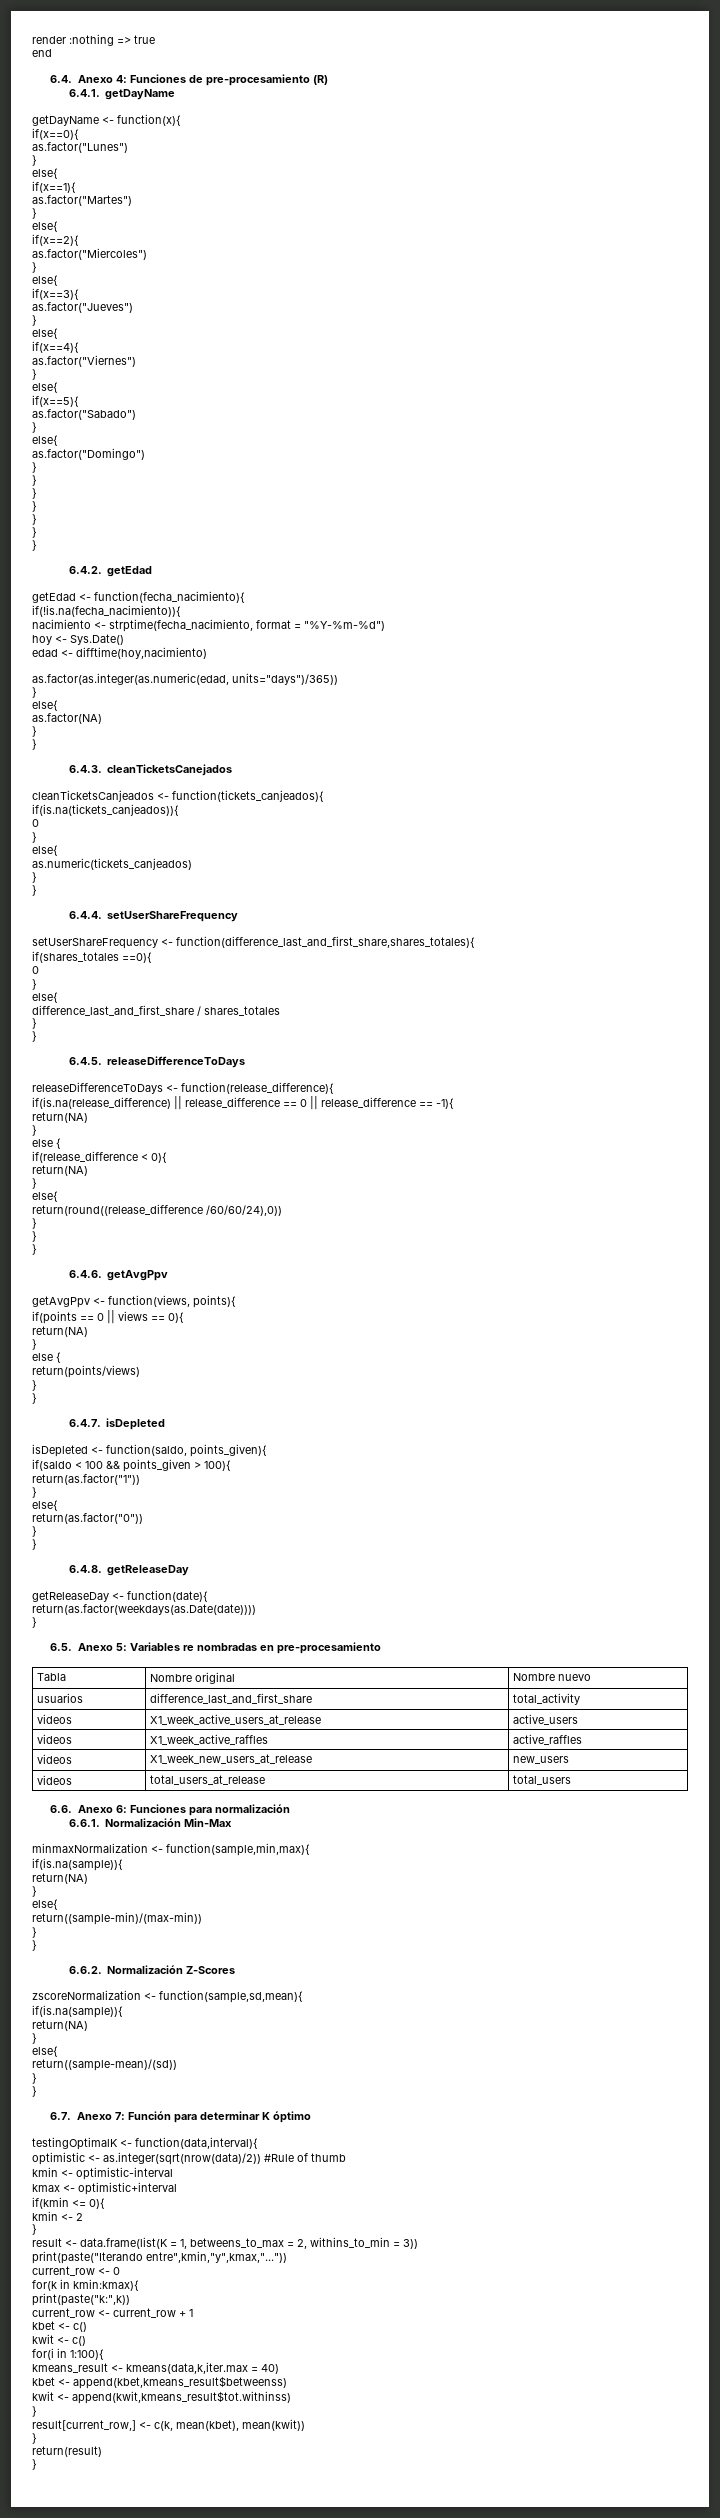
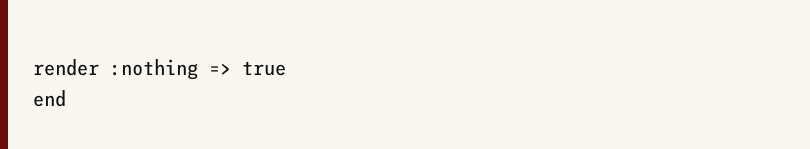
- 6.4. Anexo 4: Funciones de pre-procesamiento (R)
- 6.4.1. getDayName
- getDayName <- function(x){
- if(x==0){
- as.factor("Lunes")
- }
- else{
- if(x==1){
- as.factor("Martes")
- }
- else{
- if(x==2){
- as.factor("Miercoles")
- }
- else{
- if(x==3){
- as.factor("Jueves")
- }
- else{
- if(x==4){
- as.factor("Viernes")
- }
- else{
- if(x==5){
- as.factor("Sabado")
- }
- else{
- as.factor("Domingo")
- }
- }
- }
- }
- }
- }
- }
- 6.4.2. getEdad
- getEdad <- function(fecha_nacimiento){
- if(!is.na(fecha_nacimiento)){
- nacimiento <- strptime(fecha_nacimiento, format = "%Y-%m-%d")
- hoy <- Sys.Date()
- edad <- difftime(hoy,nacimiento)
- as.factor(as.integer(as.numeric(edad, units="days")/365))
- }
- else{
- as.factor(NA)
- }
- }
- 6.4.3. cleanTicketsCanejados
- cleanTicketsCanjeados <- function(tickets_canjeados){
- if(is.na(tickets_canjeados)){
- 0
- }
- else{
- as.numeric(tickets_canjeados)
- }
- }
- 6.4.4. setUserShareFrequency
- setUserShareFrequency <- function(difference_last_and_first_share,shares_totales){
- if(shares_totales ==0){
- 0
- }
- else{
- difference_last_and_first_share / shares_totales
- }
- }
- 6.4.5. releaseDifferenceToDays
- releaseDifferenceToDays <- function(release_difference){
- if(is.na(release_difference) || release_difference == 0 || release_difference == -1){
- return(NA)
- }
- else {
- if(release_difference < 0){
- return(NA)
- }
- else{
- return(round((release_difference /60/60/24),0))
- }
- }
- }
- 6.4.6. getAvgPpv
- getAvgPpv <- function(views, points){
- if(points == 0 || views == 0){
- return(NA)
- }
- else {
- return(points/views)
- }
- }
- 6.4.7. isDepleted
- isDepleted <- function(saldo, points_given){
- if(saldo < 100 && points_given > 100){
- return(as.factor("1"))
- }
- else{
- return(as.factor("0"))
- }
- }
- 6.4.8. getReleaseDay
- getReleaseDay <- function(date){
- return(as.factor(weekdays(as.Date(date))))
- }
- 6.5. Anexo 5: Variables re nombradas en pre-procesamiento
- Tabla | Nombre original | Nombre nuevo
- usuarios | difference_last_and_first_share | total_activity
- videos | X1_week_active_users_at_release | active_users
- videos | X1_week_active_raffles | active_raffles
- videos | X1_week_new_users_at_release | new_users
- videos | total_users_at_release | total_users
- 6.6. Anexo 6: Funciones para normalización
- 6.6.1. Normalización Min-Max
- minmaxNormalization <- function(sample,min,max){
- if(is.na(sample)){
- return(NA)
- }
- else{
- return((sample-min)/(max-min))
- }
- }
- 6.6.2. Normalización Z-Scores
- zscoreNormalization <- function(sample,sd,mean){
- if(is.na(sample)){
- return(NA)
- }
- else{
- return((sample-mean)/(sd))
- }
- }
- 6.7. Anexo 7: Función para determinar K óptimo
- testingOptimalK <- function(data,interval){
- optimistic <- as.integer(sqrt(nrow(data)/2)) #Rule of thumb
- kmin <- optimistic-interval
- kmax <- optimistic+interval
- if(kmin <= 0){
- kmin <- 2
- }
- result <- data.frame(list(K = 1, betweens_to_max = 2, withins_to_min = 3))
- print(paste("Iterando entre",kmin,"y",kmax,"..."))
- current_row <- 0
- for(k in kmin:kmax){
- print(paste("k:",k))
- current_row <- current_row + 1
- kbet <- c()
- kwit <- c()
- for(i in 1:100){
- kmeans_result <- kmeans(data,k,iter.max = 40)
- kbet <- append(kbet,kmeans_result$betweenss)
- kwit <- append(kwit,kmeans_result$tot.withinss)
- }
- result[current_row,] <- c(k, mean(kbet), mean(kwit))
- }
- return(result)
- }

